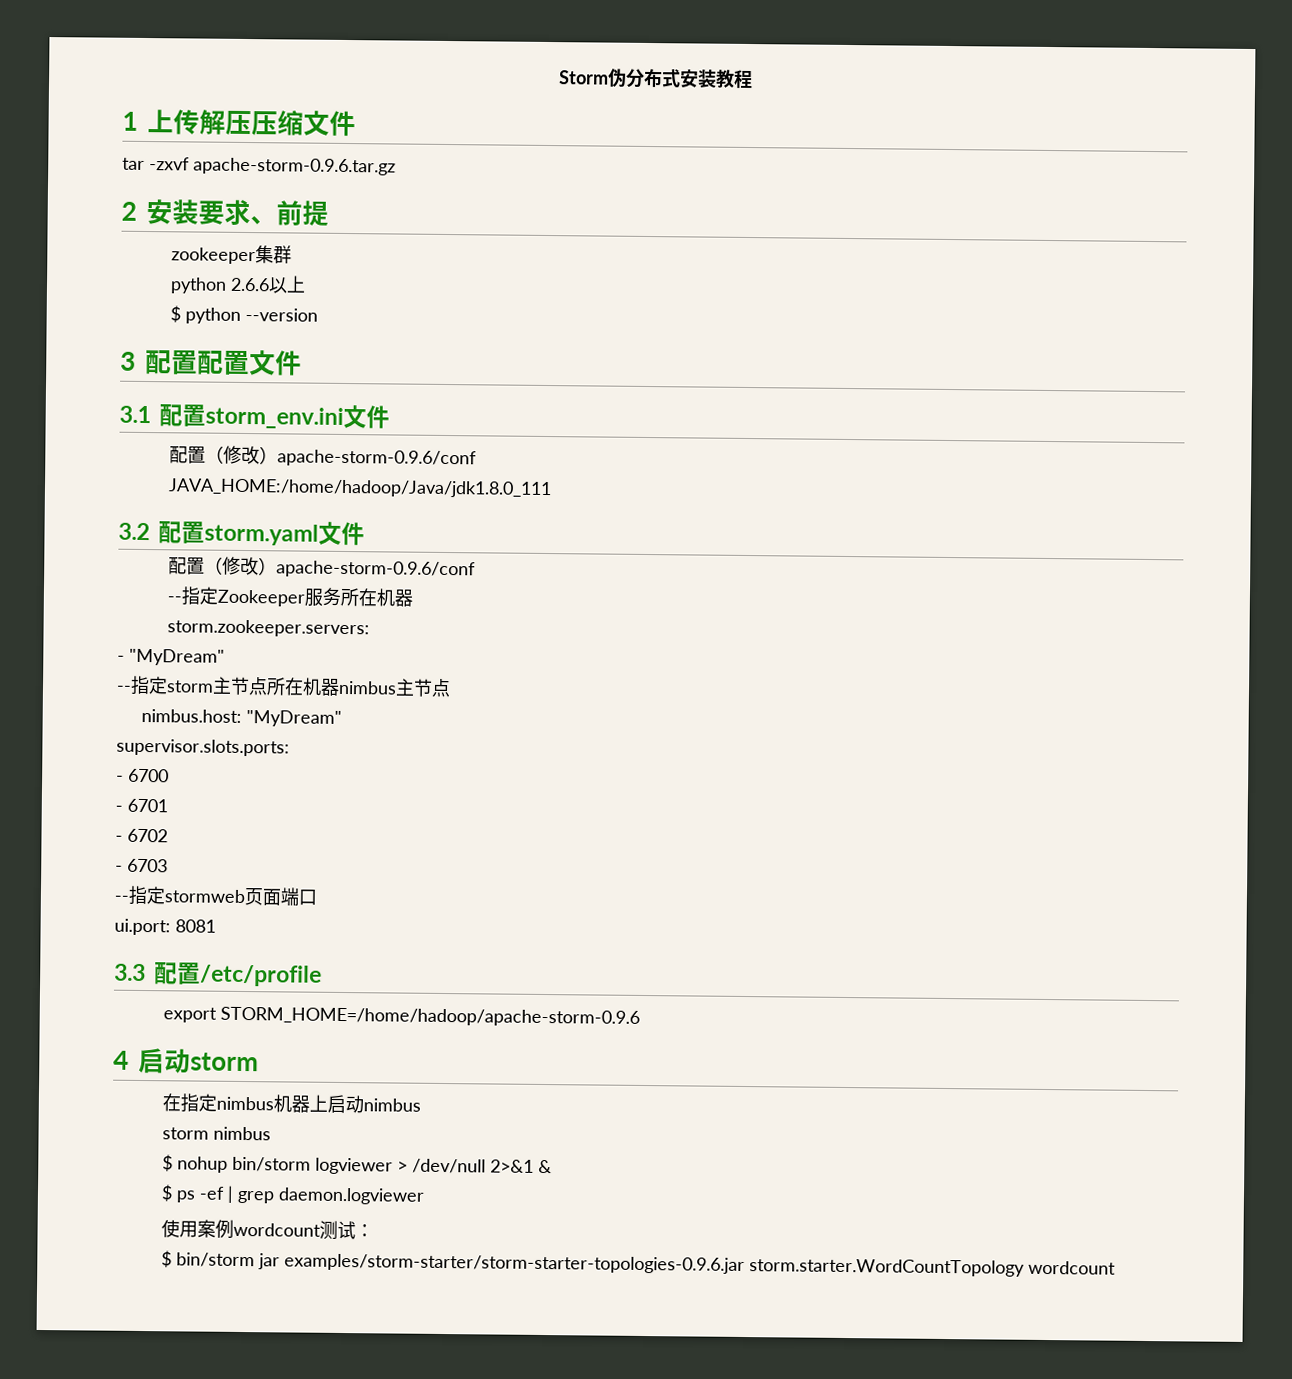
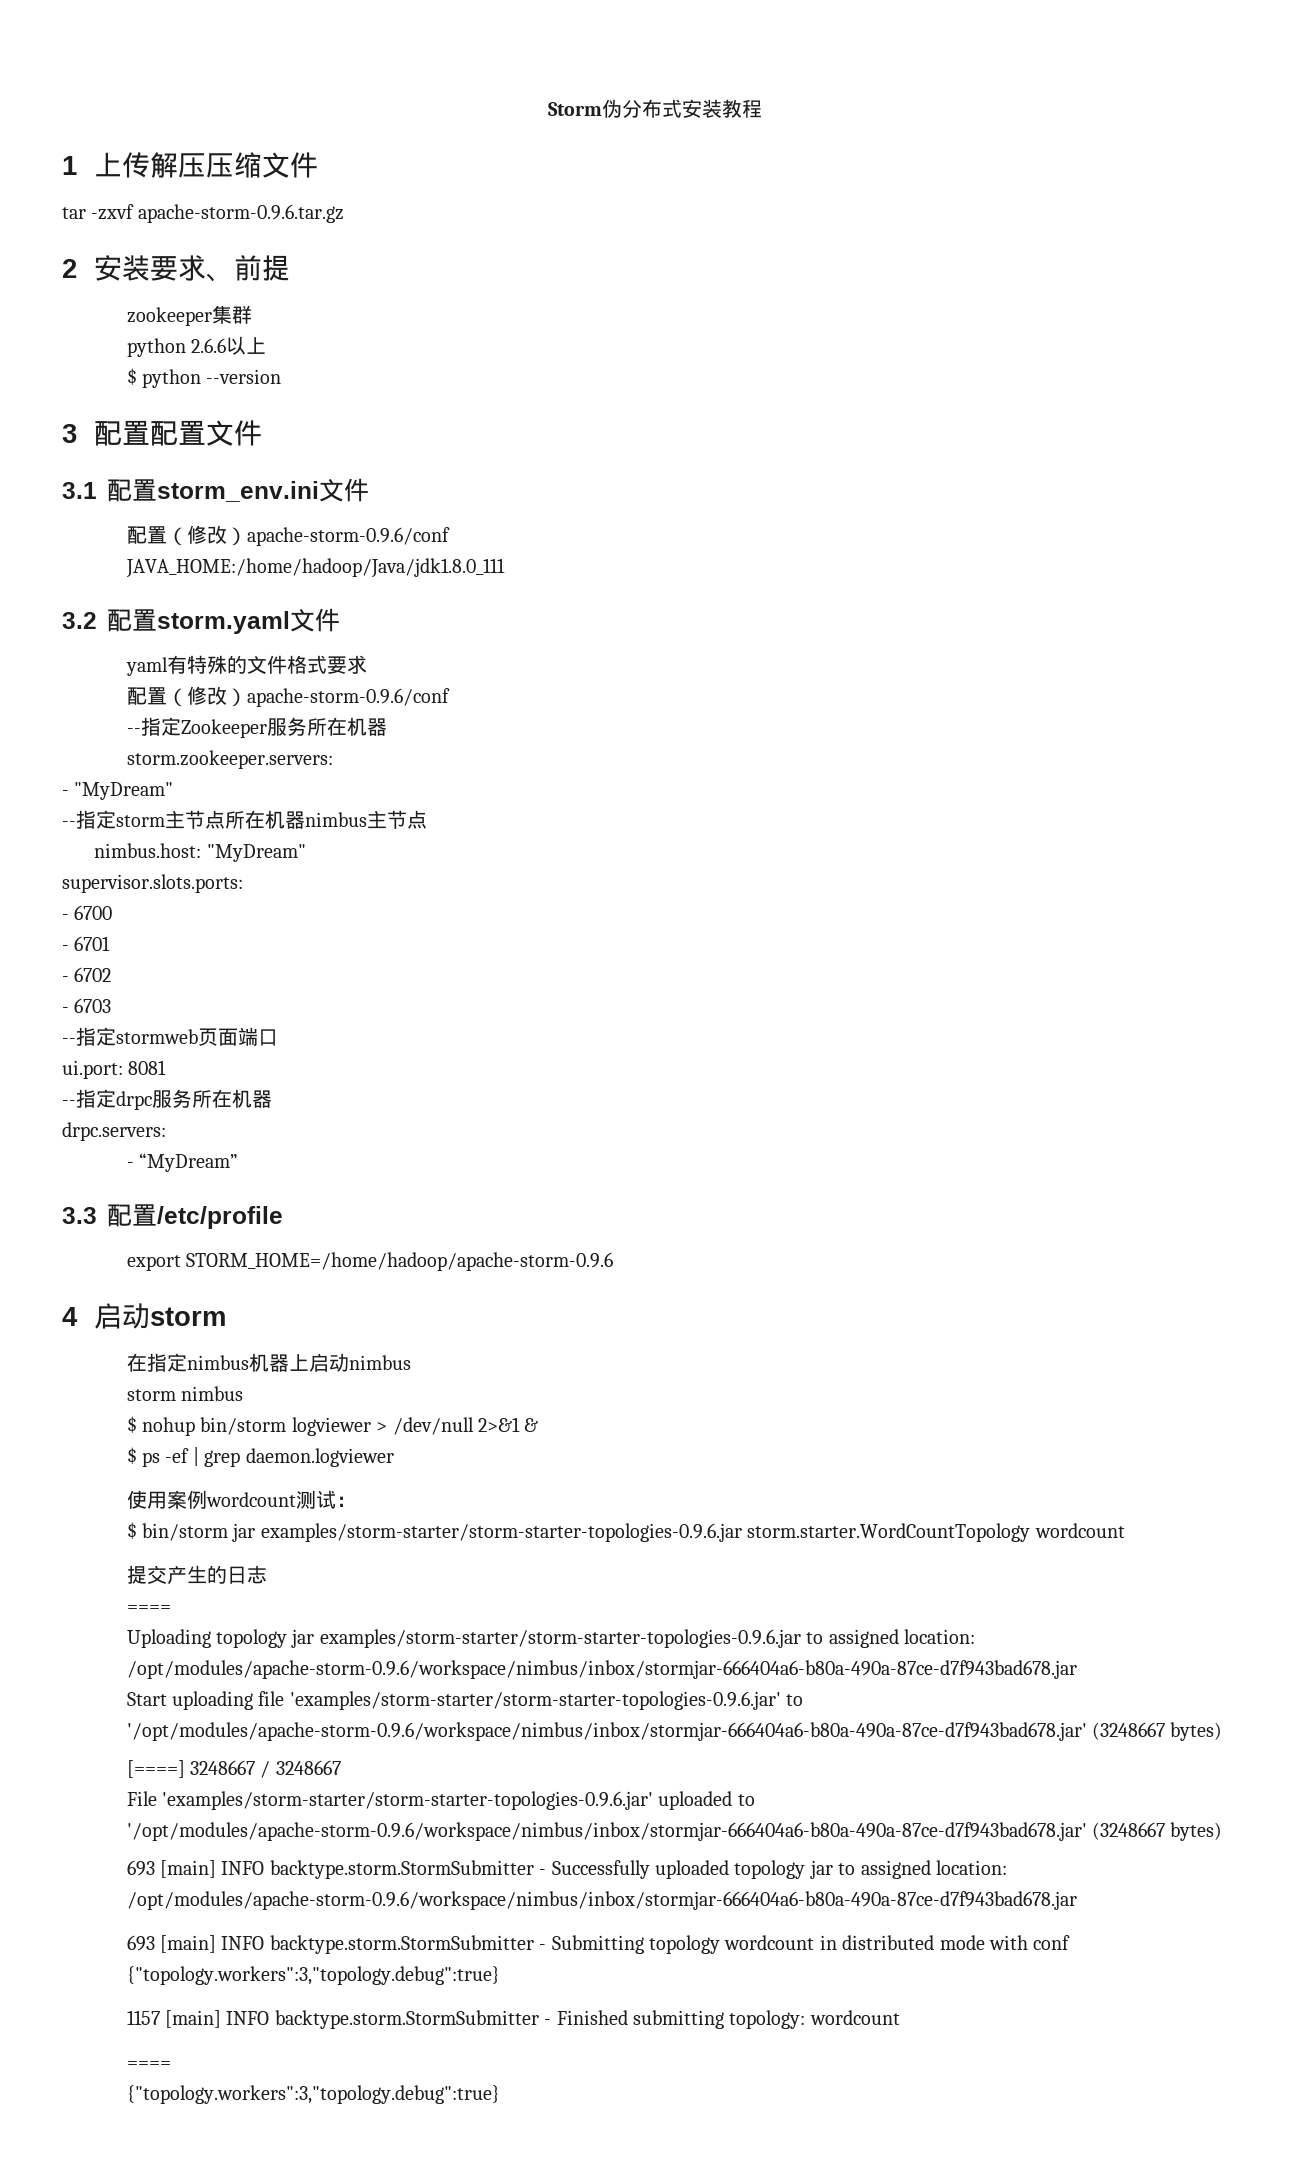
+ yaml有特殊的文件格式要求
+ --指定drpc服务所在机器
+ drpc.servers:
+ - “MyDream”
+ 提交产生的日志
+ ====
+ Uploading topology jar examples/storm-starter/storm-starter-topologies-0.9.6.jar to assigned location: /opt/modules/apache-storm-0.9.6/workspace/nimbus/inbox/stormjar-666404a6-b80a-490a-87ce-d7f943bad678.jar
+ Start uploading file 'examples/storm-starter/storm-starter-topologies-0.9.6.jar' to '/opt/modules/apache-storm-0.9.6/workspace/nimbus/inbox/stormjar-666404a6-b80a-490a-87ce-d7f943bad678.jar' (3248667 bytes)
+ [====] 3248667 / 3248667
+ File 'examples/storm-starter/storm-starter-topologies-0.9.6.jar' uploaded to '/opt/modules/apache-storm-0.9.6/workspace/nimbus/inbox/stormjar-666404a6-b80a-490a-87ce-d7f943bad678.jar' (3248667 bytes)
+ 693 [main] INFO backtype.storm.StormSubmitter - Successfully uploaded topology jar to assigned location: /opt/modules/apache-storm-0.9.6/workspace/nimbus/inbox/stormjar-666404a6-b80a-490a-87ce-d7f943bad678.jar
+ 693 [main] INFO backtype.storm.StormSubmitter - Submitting topology wordcount in distributed mode with conf {"topology.workers":3,"topology.debug":true}
+ 1157 [main] INFO backtype.storm.StormSubmitter - Finished submitting topology: wordcount
+ ====
+ {"topology.workers":3,"topology.debug":true}

